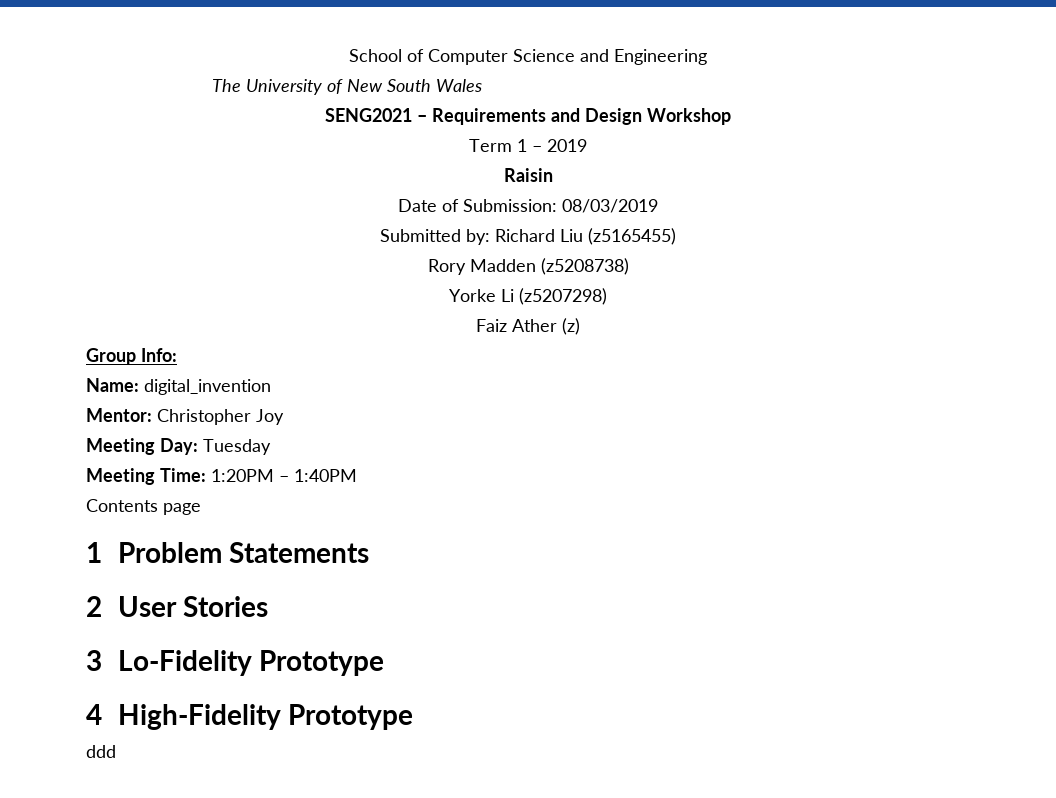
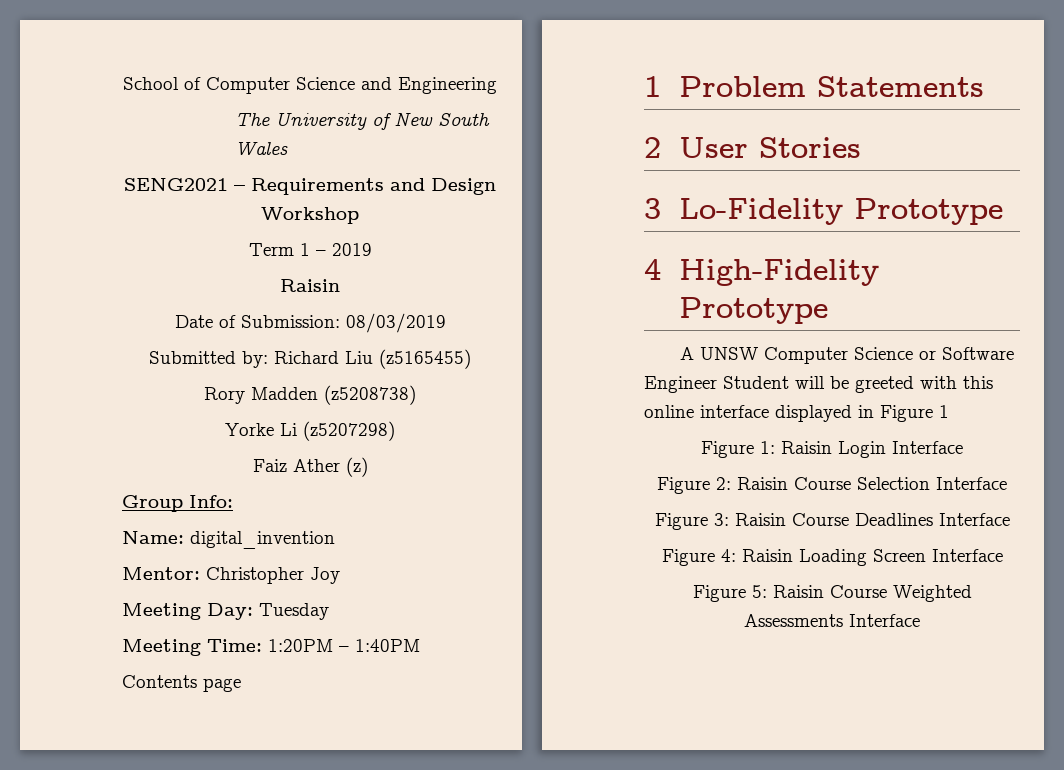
- ddd
+ A UNSW Computer Science or Software Engineer Student will be greeted with this online interface displayed in Figure 1
+ Figure 1: Raisin Login Interface
+ Figure 2: Raisin Course Selection Interface
+ Figure 3: Raisin Course Deadlines Interface
+ Figure 4: Raisin Loading Screen Interface
+ Figure 5: Raisin Course Weighted Assessments Interface

